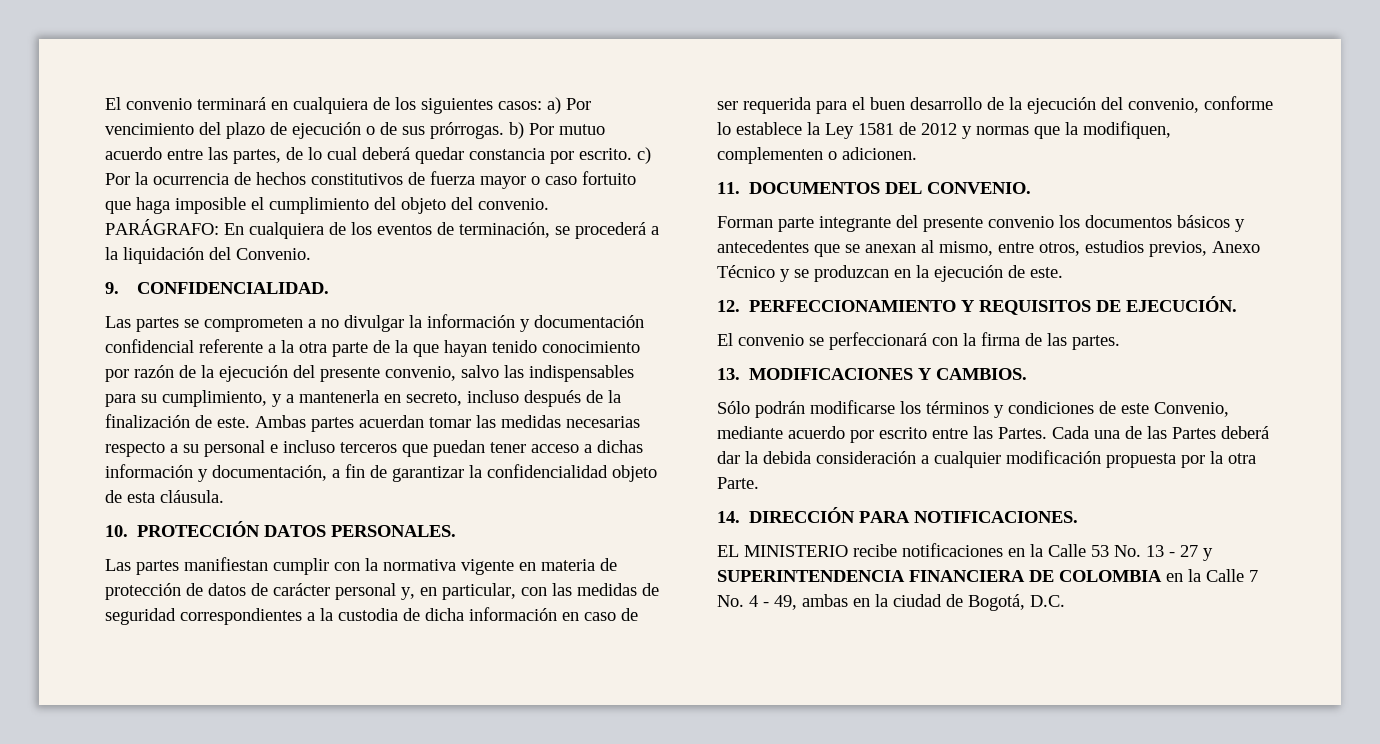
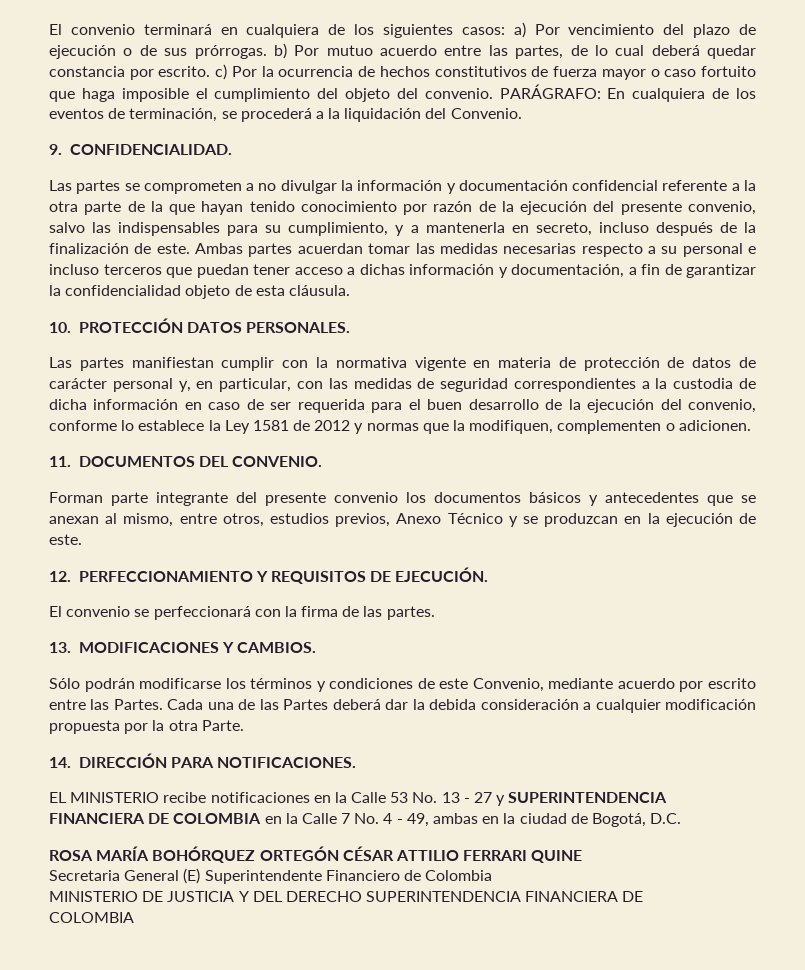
+ ROSA MARÍA BOHÓRQUEZ ORTEGÓN CÉSAR ATTILIO FERRARI QUINE
+ Secretaria General (E) Superintendente Financiero de Colombia
+ MINISTERIO DE JUSTICIA Y DEL DERECHO SUPERINTENDENCIA FINANCIERA DE
+ COLOMBIA

